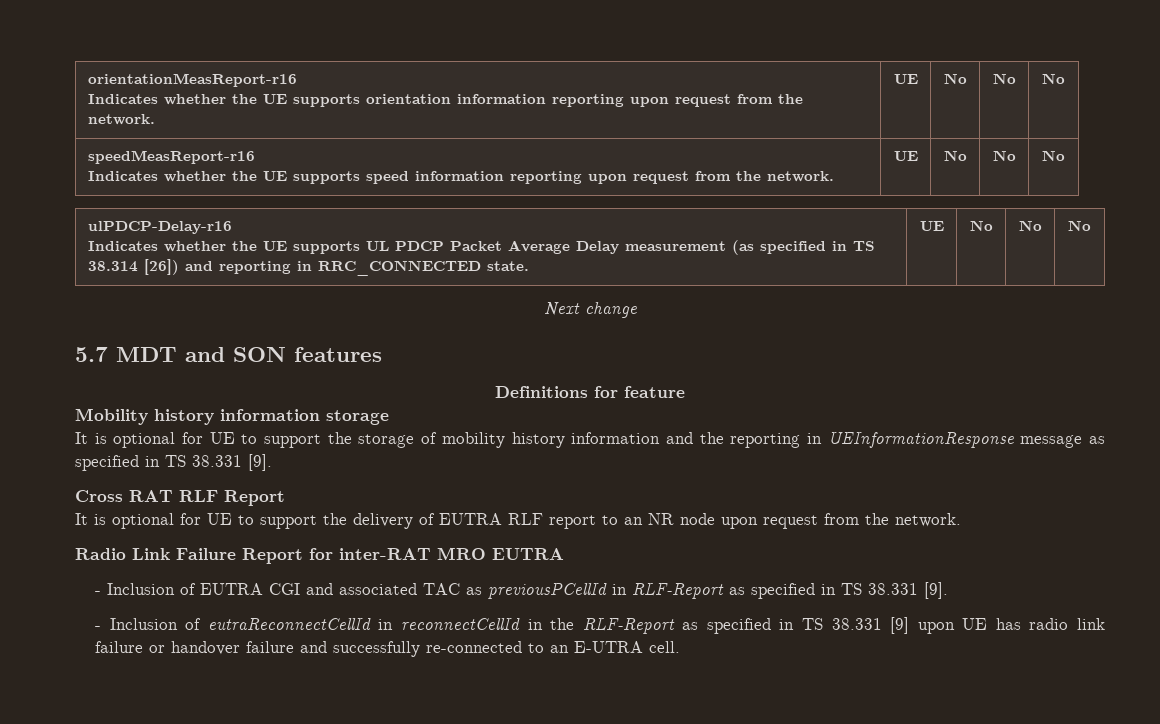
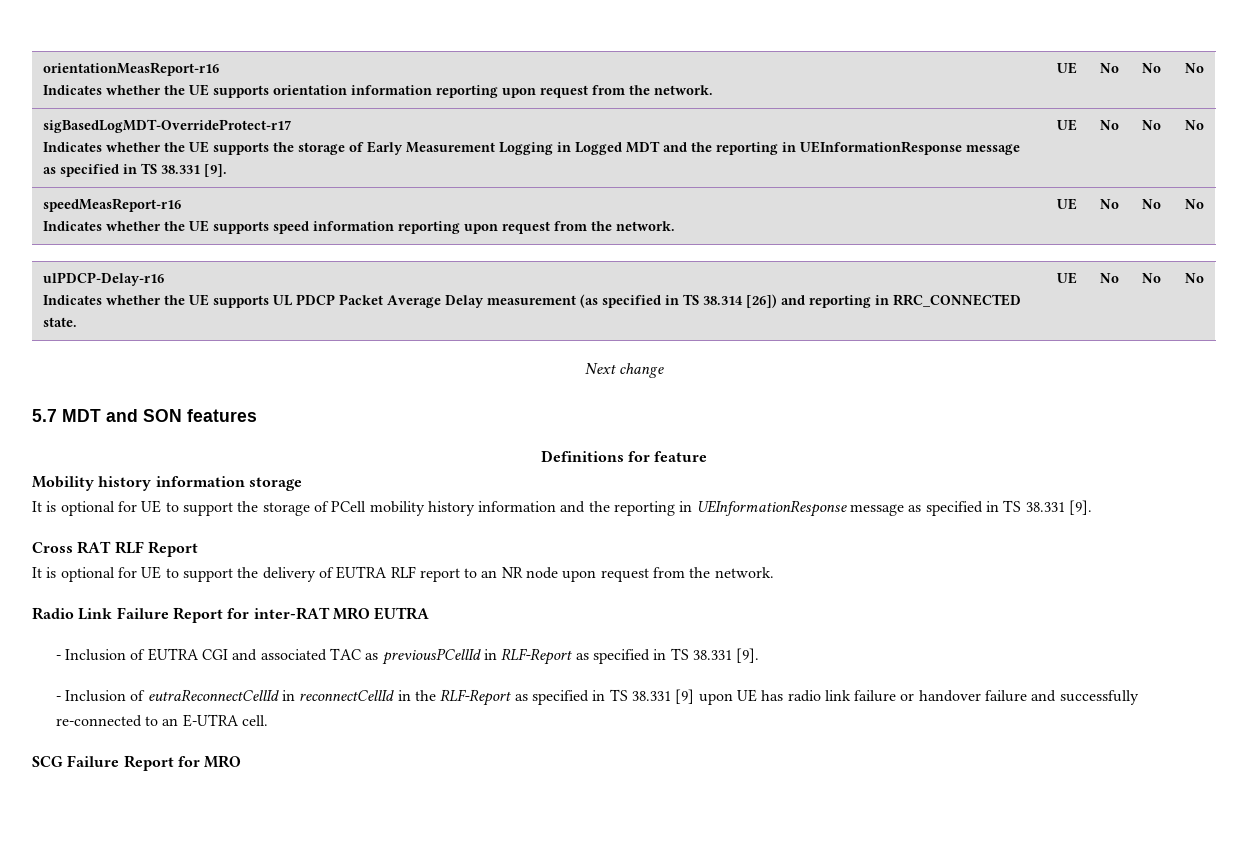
+ sigBasedLogMDT-OverrideProtect-r17
+ Indicates whether the UE supports the storage of Early Measurement Logging in Logged MDT and the reporting in UEInformationResponse message as specified in TS 38.331 [9]. | UE | No | No | No
- It is optional for UE to support the storage of mobility history information and the reporting in UEInformationResponse message as specified in TS 38.331 [9].
+ It is optional for UE to support the storage of PCell mobility history information and the reporting in UEInformationResponse message as specified in TS 38.331 [9].
+ SCG Failure Report for MRO

